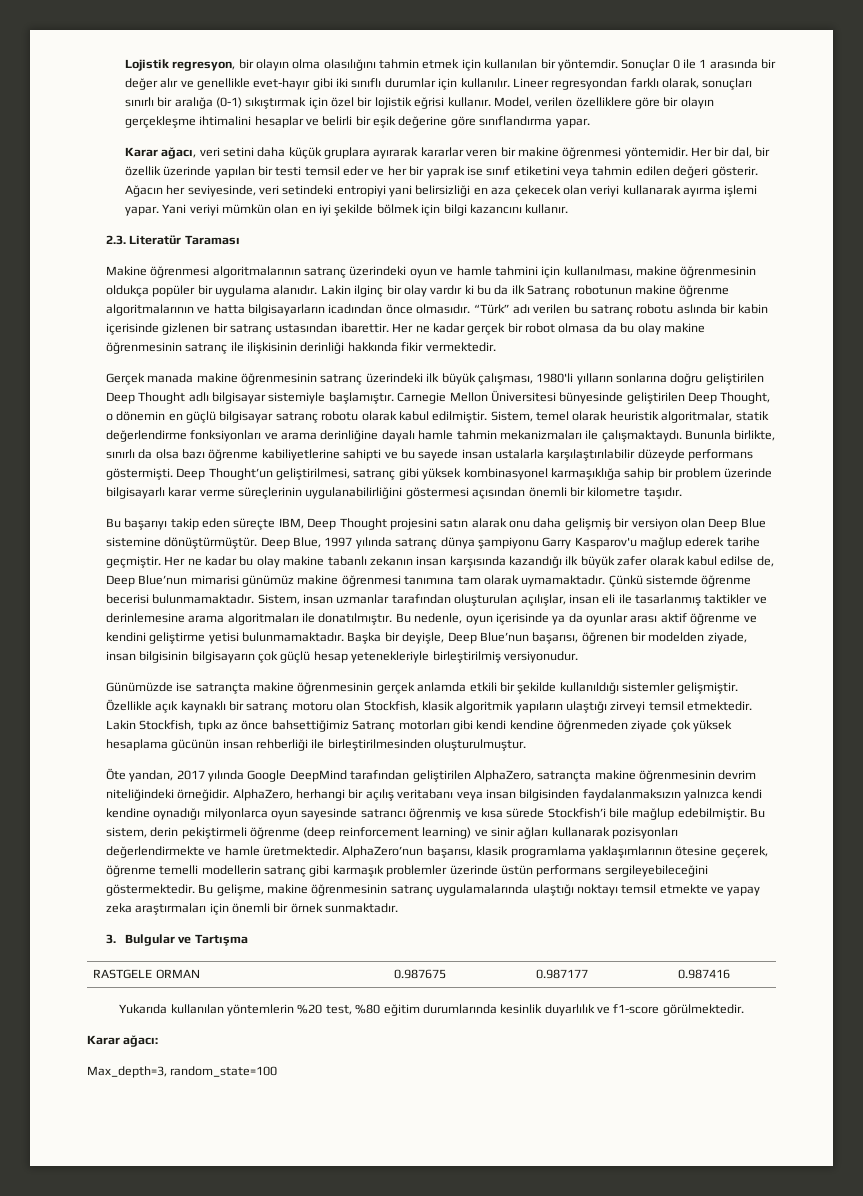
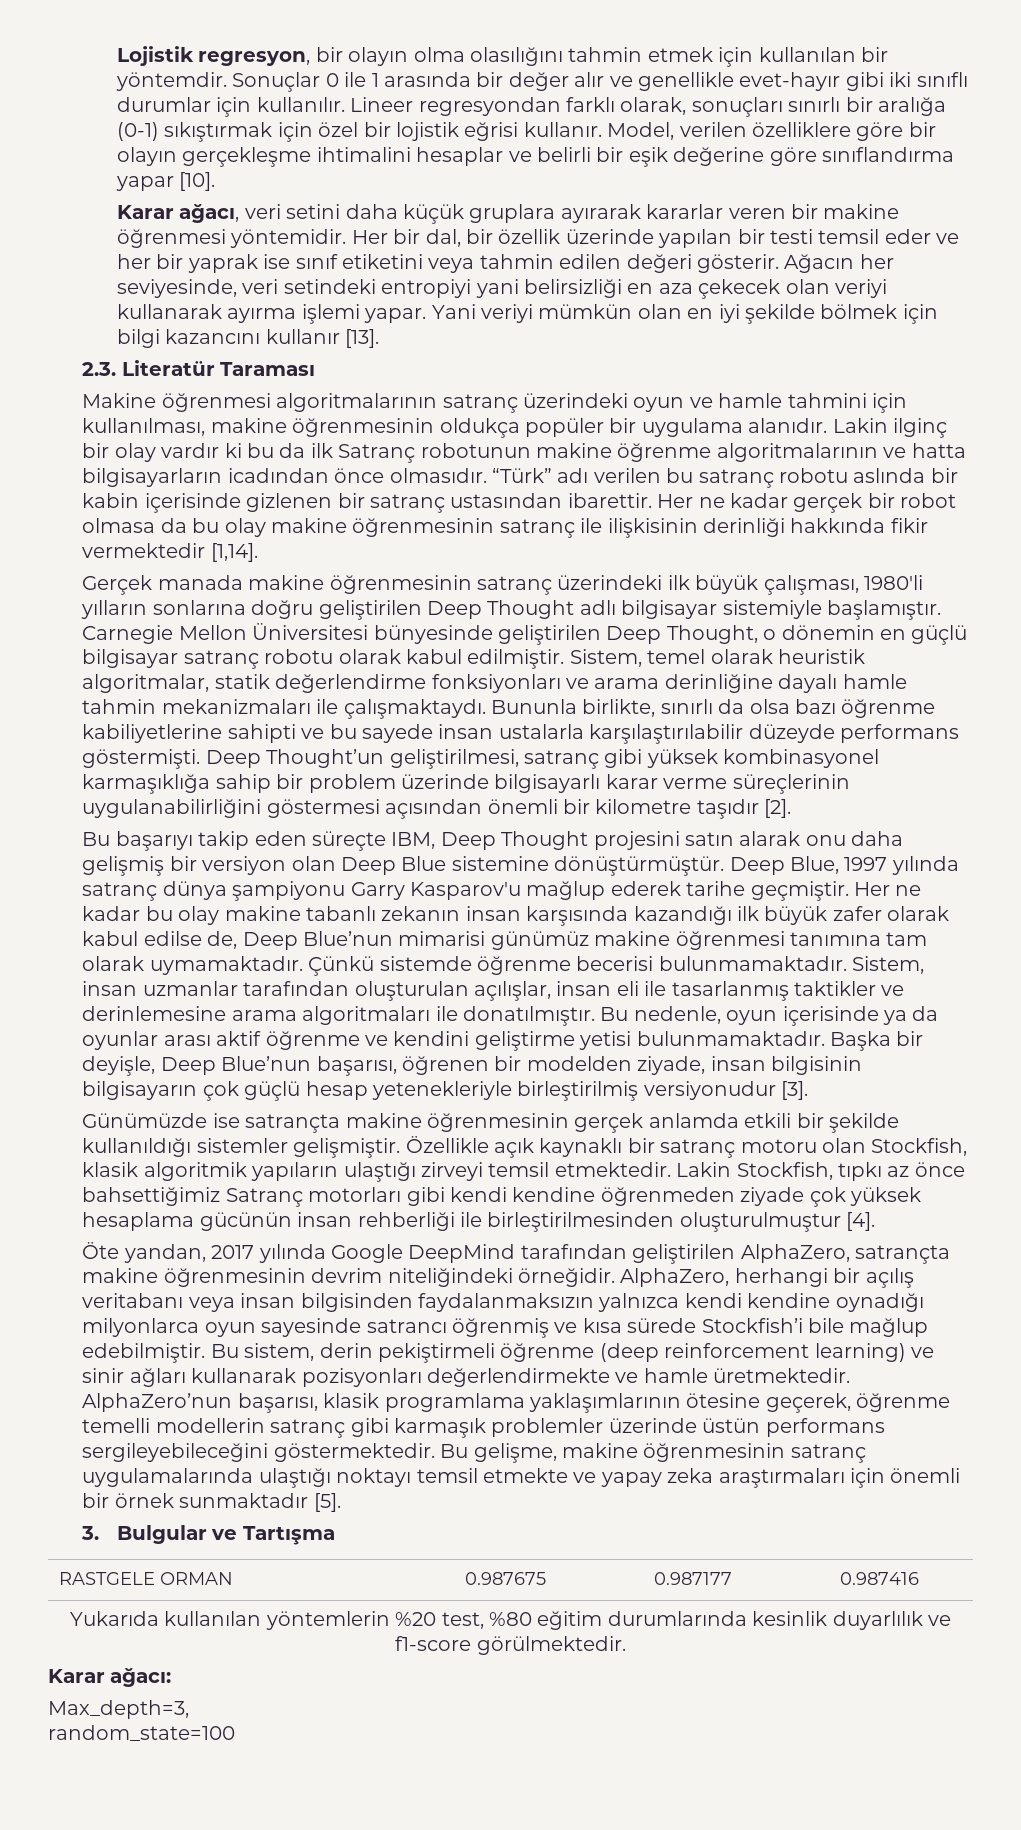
- Model, verilen özelliklere göre bir olayın gerçekleşme ihtimalini hesaplar ve belirli bir eşik değerine göre sınıflandırma yapar.
+ Model, verilen özelliklere göre bir olayın gerçekleşme ihtimalini hesaplar ve belirli bir eşik değerine göre sınıflandırma yapar [10].
- Yani veriyi mümkün olan en iyi şekilde bölmek için bilgi kazancını kullanır.
+ Yani veriyi mümkün olan en iyi şekilde bölmek için bilgi kazancını kullanır [13].
- Her ne kadar gerçek bir robot olmasa da bu olay makine öğrenmesinin satranç ile ilişkisinin derinliği hakkında fikir vermektedir.
+ Her ne kadar gerçek bir robot olmasa da bu olay makine öğrenmesinin satranç ile ilişkisinin derinliği hakkında fikir vermektedir [1,14].
- Deep Thought’un geliştirilmesi, satranç gibi yüksek kombinasyonel karmaşıklığa sahip bir problem üzerinde bilgisayarlı karar verme süreçlerinin uygulanabilirliğini göstermesi açısından önemli bir kilometre taşıdır.
+ Deep Thought’un geliştirilmesi, satranç gibi yüksek kombinasyonel karmaşıklığa sahip bir problem üzerinde bilgisayarlı karar verme süreçlerinin uygulanabilirliğini göstermesi açısından önemli bir kilometre taşıdır [2].
- Başka bir deyişle, Deep Blue’nun başarısı, öğrenen bir modelden ziyade, insan bilgisinin bilgisayarın çok güçlü hesap yetenekleriyle birleştirilmiş versiyonudur.
+ Başka bir deyişle, Deep Blue’nun başarısı, öğrenen bir modelden ziyade, insan bilgisinin bilgisayarın çok güçlü hesap yetenekleriyle birleştirilmiş versiyonudur [3].
- Lakin Stockfish, tıpkı az önce bahsettiğimiz Satranç motorları gibi kendi kendine öğrenmeden ziyade çok yüksek hesaplama gücünün insan rehberliği ile birleştirilmesinden oluşturulmuştur.
+ Lakin Stockfish, tıpkı az önce bahsettiğimiz Satranç motorları gibi kendi kendine öğrenmeden ziyade çok yüksek hesaplama gücünün insan rehberliği ile birleştirilmesinden oluşturulmuştur [4].
- Bu gelişme, makine öğrenmesinin satranç uygulamalarında ulaştığı noktayı temsil etmekte ve yapay zeka araştırmaları için önemli bir örnek sunmaktadır.
+ Bu gelişme, makine öğrenmesinin satranç uygulamalarında ulaştığı noktayı temsil etmekte ve yapay zeka araştırmaları için önemli bir örnek sunmaktadır [5].
- Max_depth=3, random_state=100
+ Max_depth=3,
+ random_state=100

